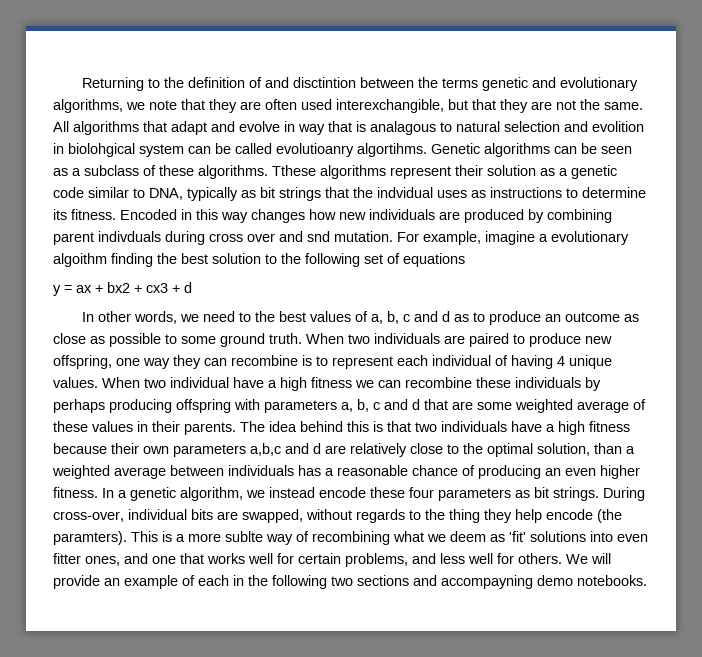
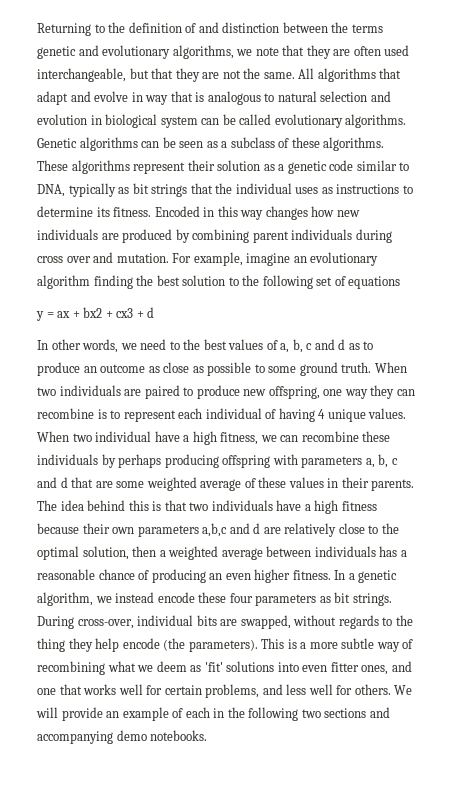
- Returning to the definition of and disctintion between the terms genetic and evolutionary algorithms, we note that they are often used interexchangible, but that they are not the same.
+ Returning to the definition of and distinction between the terms genetic and evolutionary algorithms, we note that they are often used interchangeable, but that they are not the same.
- All algorithms that adapt and evolve in way that is analagous to natural selection and evolition in biolohgical system can be called evolutioanry algortihms.
+ All algorithms that adapt and evolve in way that is analogous to natural selection and evolution in biological system can be called evolutionary algorithms.
- Tthese algorithms represent their solution as a genetic code similar to DNA, typically as bit strings that the indvidual uses as instructions to determine its fitness.
+ These algorithms represent their solution as a genetic code similar to DNA, typically as bit strings that the individual uses as instructions to determine its fitness.
- Encoded in this way changes how new individuals are produced by combining parent indivduals during cross over and snd mutation.
+ Encoded in this way changes how new individuals are produced by combining parent individuals during cross over and mutation.
- For example, imagine a evolutionary algoithm finding the best solution to the following set of equations
+ For example, imagine an evolutionary algorithm finding the best solution to the following set of equations
- When two individual have a high fitness we can recombine these individuals by perhaps producing offspring with parameters a, b, c and d that are some weighted average of these values in their parents.
+ When two individual have a high fitness, we can recombine these individuals by perhaps producing offspring with parameters a, b, c and d that are some weighted average of these values in their parents.
- The idea behind this is that two individuals have a high fitness because their own parameters a,b,c and d are relatively close to the optimal solution, than a weighted average between individuals has a reasonable chance of producing an even higher fitness.
+ The idea behind this is that two individuals have a high fitness because their own parameters a,b,c and d are relatively close to the optimal solution, then a weighted average between individuals has a reasonable chance of producing an even higher fitness.
- During cross-over, individual bits are swapped, without regards to the thing they help encode (the paramters).
+ During cross-over, individual bits are swapped, without regards to the thing they help encode (the parameters).
- This is a more sublte way of recombining what we deem as 'fit' solutions into even fitter ones, and one that works well for certain problems, and less well for others.
+ This is a more subtle way of recombining what we deem as 'fit' solutions into even fitter ones, and one that works well for certain problems, and less well for others.
- We will provide an example of each in the following two sections and accompayning demo notebooks.
+ We will provide an example of each in the following two sections and accompanying demo notebooks.

